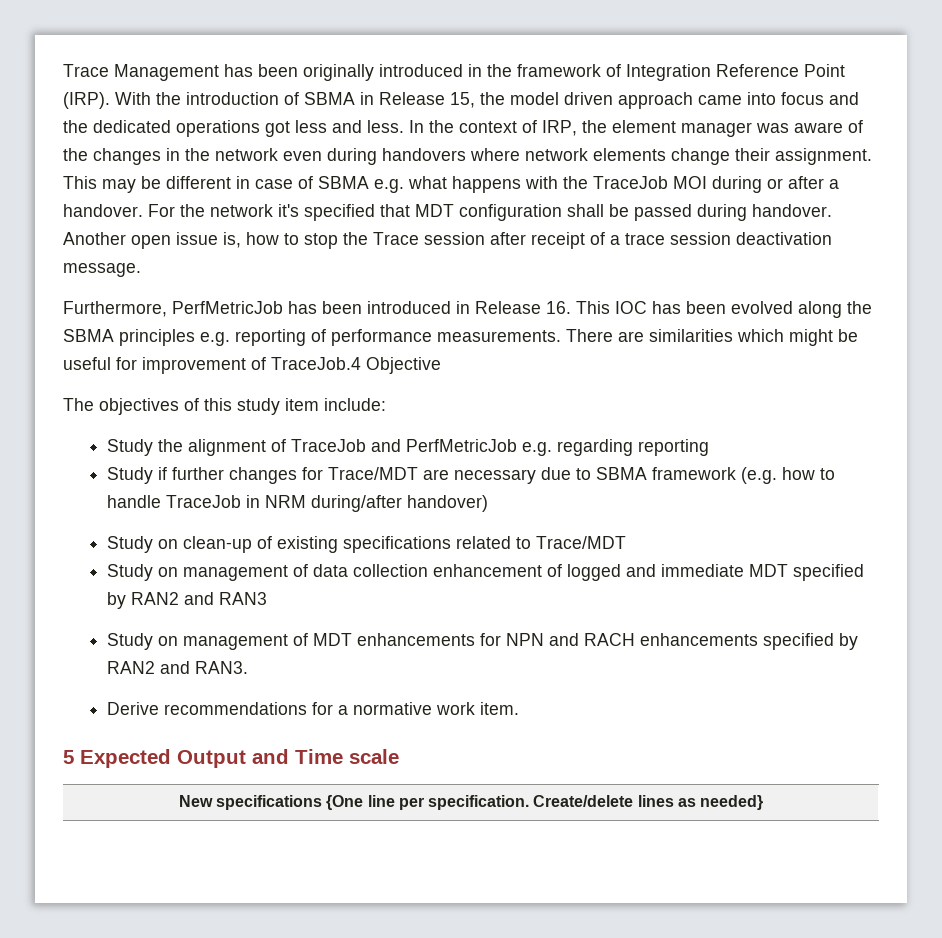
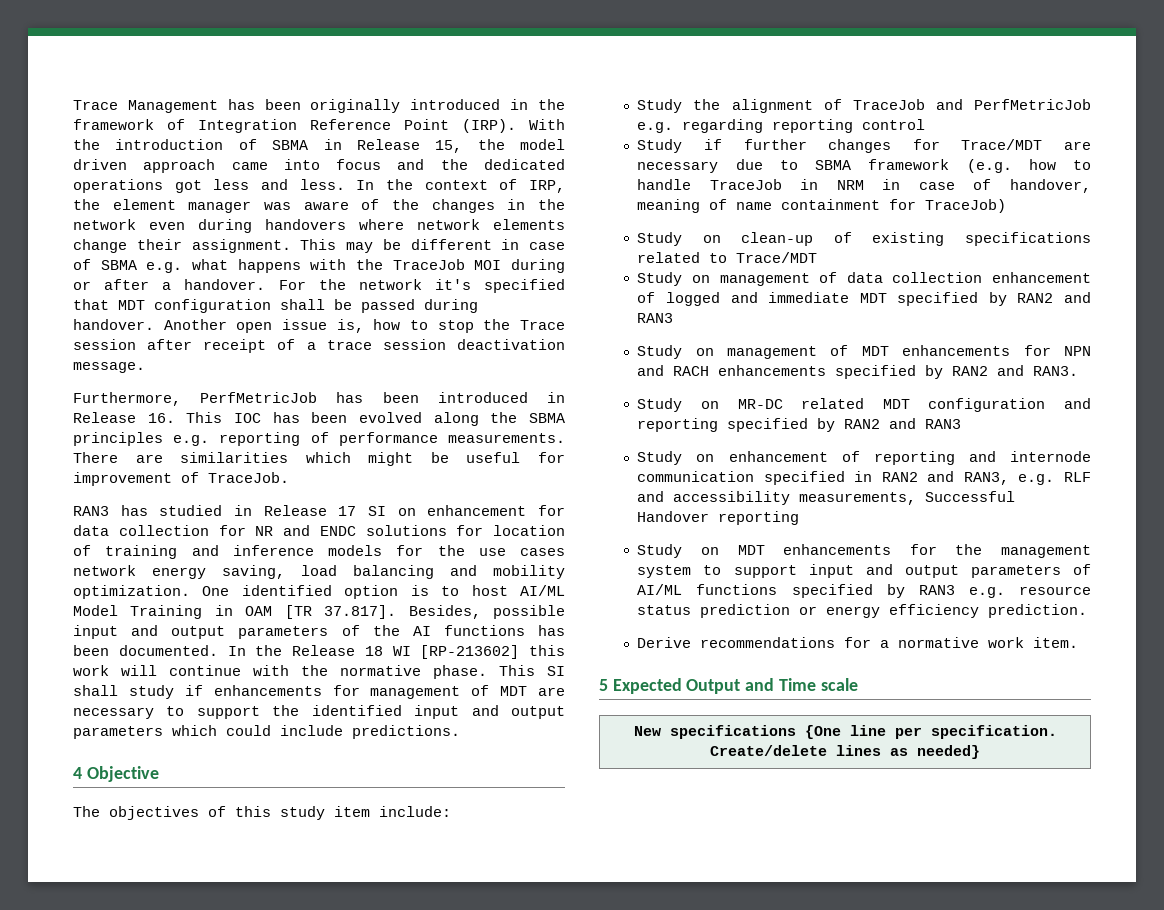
- There are similarities which might be useful for improvement of TraceJob.4 Objective
+ There are similarities which might be useful for improvement of TraceJob.
+ RAN3 has studied in Release 17 SI on enhancement for data collection for NR and ENDC solutions for location of training and inference models for the use cases network energy saving, load balancing and mobility optimization. One identified option is to host AI/ML Model Training in OAM [TR 37.817]. Besides, possible input and output parameters of the AI functions has been documented. In the Release 18 WI [RP-213602] this work will continue with the normative phase. This SI shall study if enhancements for management of MDT are necessary to support the identified input and output parameters which could include predictions.
+ 4 Objective
- Study the alignment of TraceJob and PerfMetricJob e.g. regarding reporting
+ Study the alignment of TraceJob and PerfMetricJob e.g. regarding reporting control
- Study if further changes for Trace/MDT are necessary due to SBMA framework (e.g. how to handle TraceJob in NRM during/after handover)
+ Study if further changes for Trace/MDT are necessary due to SBMA framework (e.g. how to handle TraceJob in NRM in case of handover, meaning of name containment for TraceJob)
+ Study on MR-DC related MDT configuration and reporting specified by RAN2 and RAN3
+ Study on enhancement of reporting and internode communication specified in RAN2 and RAN3, e.g. RLF and accessibility measurements, Successful Handover reporting
+ Study on MDT enhancements for the management system to support input and output parameters of AI/ML functions specified by RAN3 e.g. resource status prediction or energy efficiency prediction.

